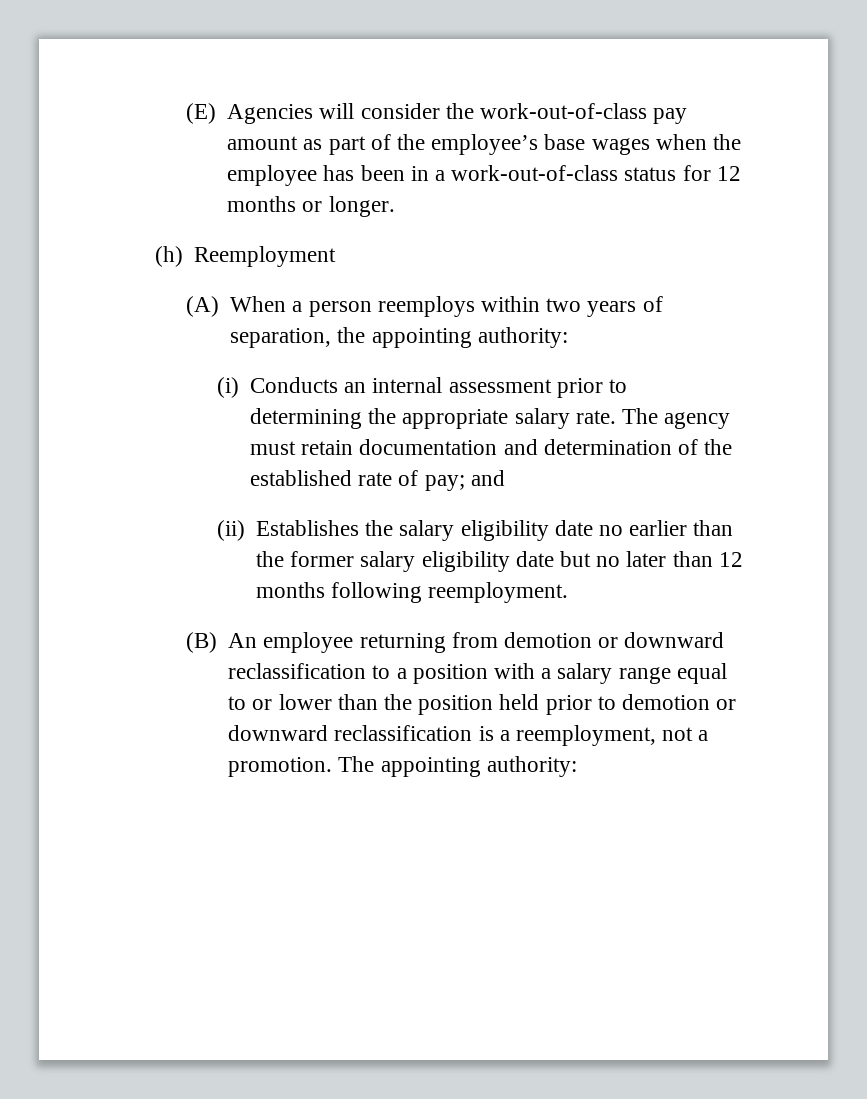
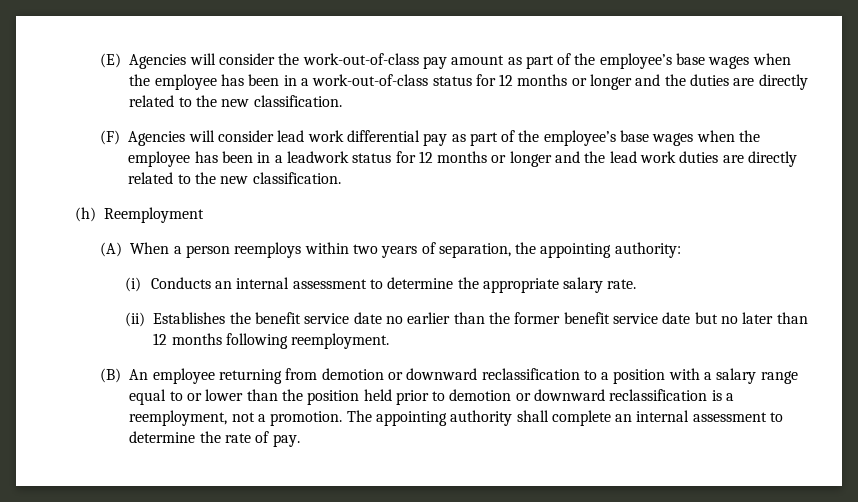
- (E) Agencies will consider the work-out-of-class pay amount as part of the employee’s base wages when the employee has been in a work-out-of-class status for 12 months or longer.
+ (E) Agencies will consider the work-out-of-class pay amount as part of the employee’s base wages when the employee has been in a work-out-of-class status for 12 months or longer and the duties are directly related to the new classification.
+ (F) Agencies will consider lead work differential pay as part of the employee’s base wages when the employee has been in a leadwork status for 12 months or longer and the lead work duties are directly related to the new classification.
- (i) Conducts an internal assessment prior to determining the appropriate salary rate. The agency must retain documentation and determination of the established rate of pay; and
+ (i) Conducts an internal assessment to determine the appropriate salary rate.
- (ii) Establishes the salary eligibility date no earlier than the former salary eligibility date but no later than 12 months following reemployment.
+ (ii) Establishes the benefit service date no earlier than the former benefit service date but no later than 12 months following reemployment.
- The appointing authority:
+ The appointing authority shall complete an internal assessment to determine the rate of pay.

